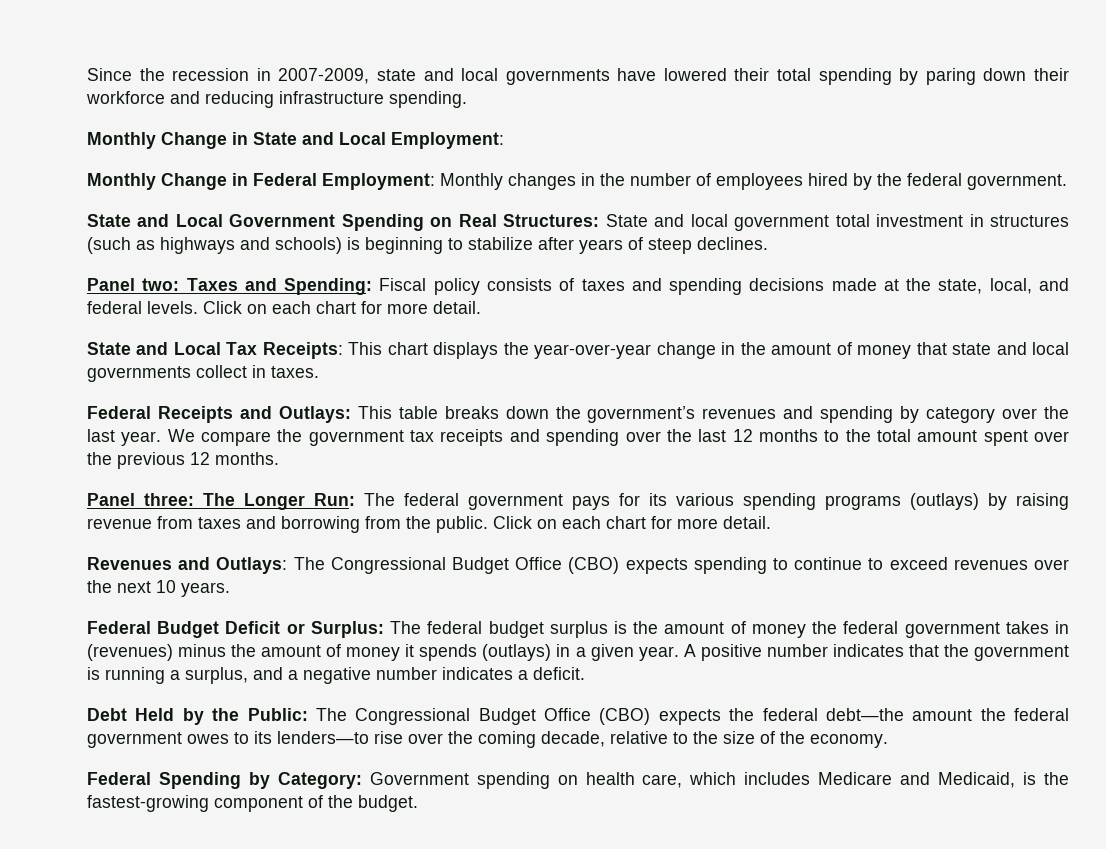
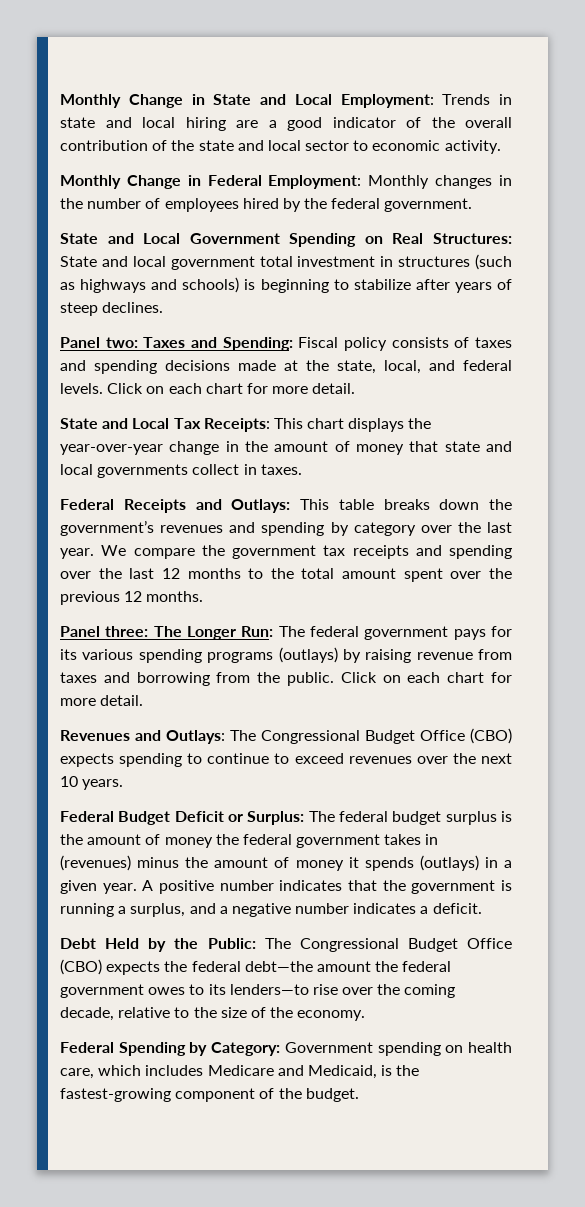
- Since the recession in 2007-2009, state and local governments have lowered their total spending by paring down their workforce and reducing infrastructure spending.
- Monthly Change in State and Local Employment:
+ Monthly Change in State and Local Employment: Trends in state and local hiring are a good indicator of the overall contribution of the state and local sector to economic activity.

